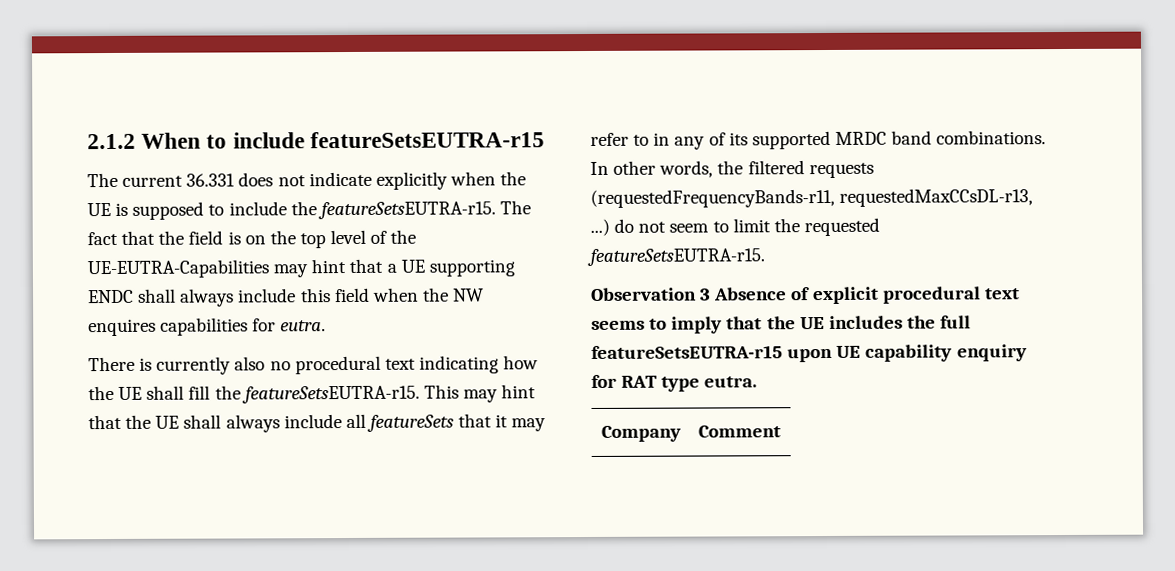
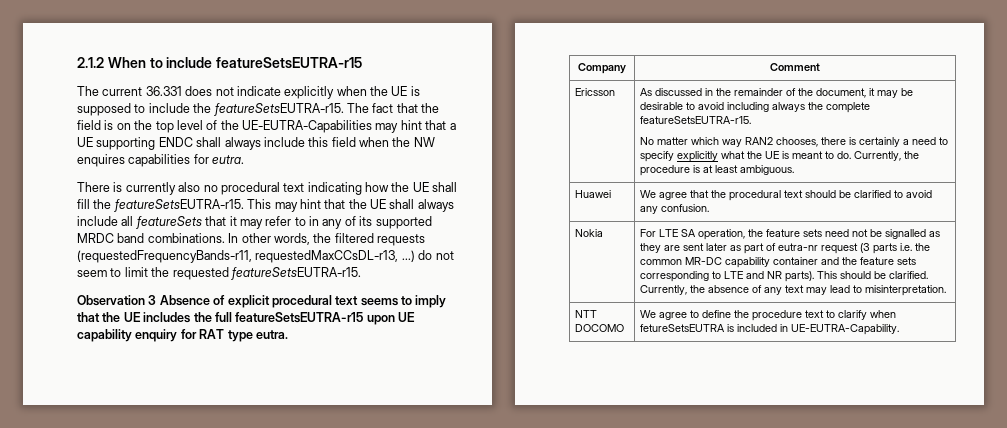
+ Ericsson | As discussed in the remainder of the document, it may be desirable to avoid including always the complete featureSetsEUTRA-r15.
+ No matter which way RAN2 chooses, there is certainly a need to specify explicitly what the UE is meant to do. Currently, the procedure is at least ambiguous.
+ Huawei | We agree that the procedural text should be clarified to avoid any confusion.
+ Nokia | For LTE SA operation, the feature sets need not be signalled as they are sent later as part of eutra-nr request (3 parts i.e. the common MR-DC capability container and the feature sets corresponding to LTE and NR parts). This should be clarified. Currently, the absence of any text may lead to misinterpretation.
+ NTT DOCOMO | We agree to define the procedure text to clarify when fetureSetsEUTRA is included in UE-EUTRA-Capability.

